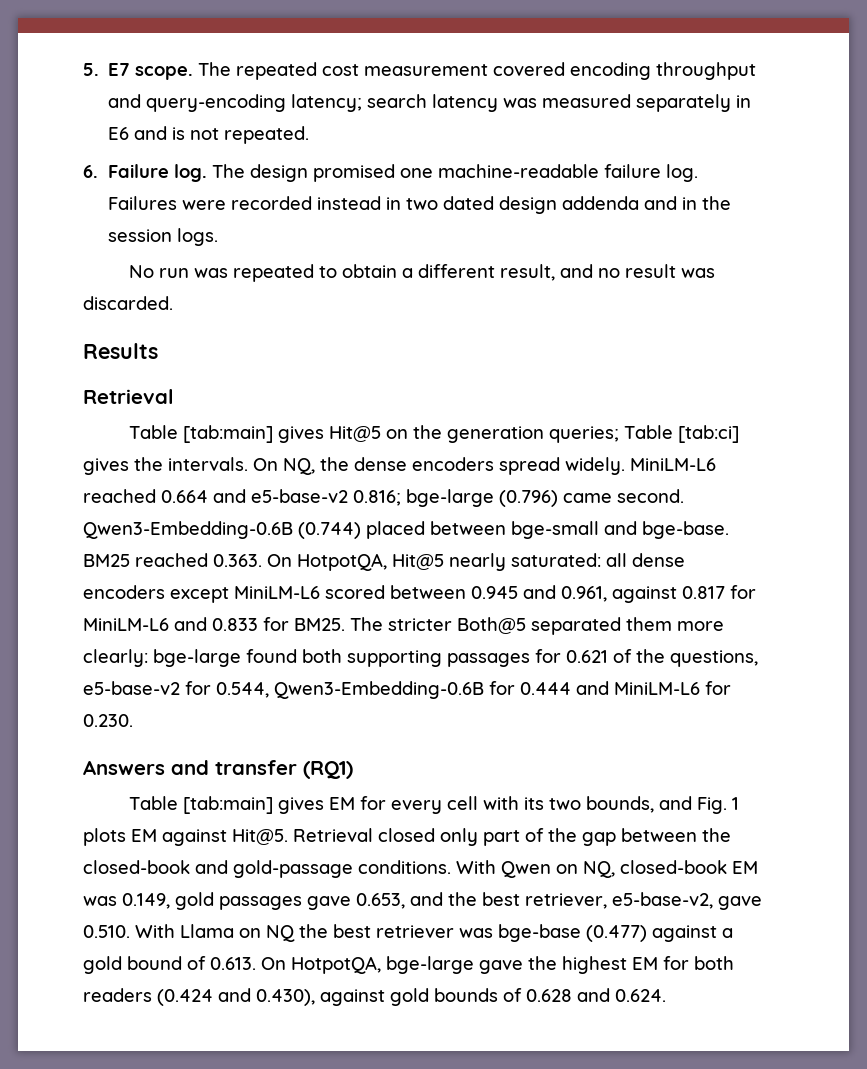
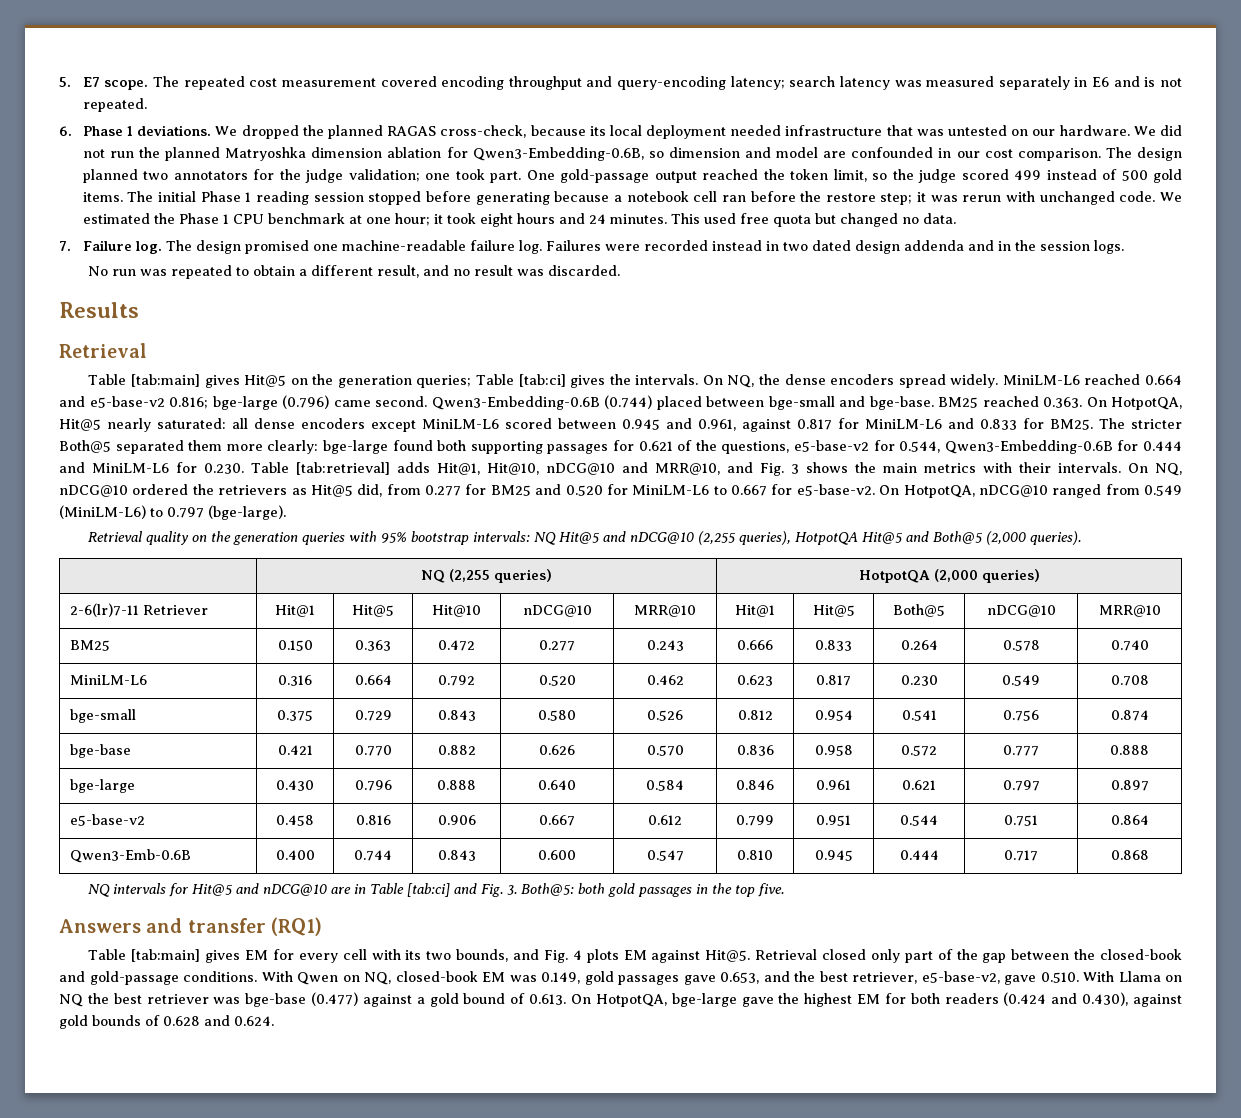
- 6. Failure log.
+ 6. Phase 1 deviations. We dropped the planned RAGAS cross-check, because its local deployment needed infrastructure that was untested on our hardware. We did not run the planned Matryoshka dimension ablation for Qwen3-Embedding-0.6B, so dimension and model are confounded in our cost comparison. The design planned two annotators for the judge validation; one took part. One gold-passage output reached the token limit, so the judge scored 499 instead of 500 gold items. The initial Phase 1 reading session stopped before generating because a notebook cell ran before the restore step; it was rerun with unchanged code. We estimated the Phase 1 CPU benchmark at one hour; it took eight hours and 24 minutes. This used free quota but changed no data.
+ 7. Failure log.
- The stricter Both@5 separated them more clearly: bge-large found both supporting passages for 0.621 of the questions, e5-base-v2 for 0.544, Qwen3-Embedding-0.6B for 0.444 and MiniLM-L6 for 0.230.
+ The stricter Both@5 separated them more clearly: bge-large found both supporting passages for 0.621 of the questions, e5-base-v2 for 0.544, Qwen3-Embedding-0.6B for 0.444 and MiniLM-L6 for 0.230. Table [tab:retrieval] adds Hit@1, Hit@10, nDCG@10 and MRR@10, and Fig. 3 shows the main metrics with their intervals. On NQ, nDCG@10 ordered the retrievers as Hit@5 did, from 0.277 for BM25 and 0.520 for MiniLM-L6 to 0.667 for e5-base-v2. On HotpotQA, nDCG@10 ranged from 0.549 (MiniLM-L6) to 0.797 (bge-large).
+ Retrieval quality on the generation queries with 95% bootstrap intervals: NQ Hit@5 and nDCG@10 (2,255 queries), HotpotQA Hit@5 and Both@5 (2,000 queries).
+ | NQ (2,255 queries) | HotpotQA (2,000 queries)
+ 2-6(lr)7-11 Retriever | Hit@1 | Hit@5 | Hit@10 | nDCG@10 | MRR@10 | Hit@1 | Hit@5 | Both@5 | nDCG@10 | MRR@10
+ BM25 | 0.150 | 0.363 | 0.472 | 0.277 | 0.243 | 0.666 | 0.833 | 0.264 | 0.578 | 0.740
+ MiniLM-L6 | 0.316 | 0.664 | 0.792 | 0.520 | 0.462 | 0.623 | 0.817 | 0.230 | 0.549 | 0.708
+ bge-small | 0.375 | 0.729 | 0.843 | 0.580 | 0.526 | 0.812 | 0.954 | 0.541 | 0.756 | 0.874
+ bge-base | 0.421 | 0.770 | 0.882 | 0.626 | 0.570 | 0.836 | 0.958 | 0.572 | 0.777 | 0.888
+ bge-large | 0.430 | 0.796 | 0.888 | 0.640 | 0.584 | 0.846 | 0.961 | 0.621 | 0.797 | 0.897
+ e5-base-v2 | 0.458 | 0.816 | 0.906 | 0.667 | 0.612 | 0.799 | 0.951 | 0.544 | 0.751 | 0.864
+ Qwen3-Emb-0.6B | 0.400 | 0.744 | 0.843 | 0.600 | 0.547 | 0.810 | 0.945 | 0.444 | 0.717 | 0.868
+ NQ intervals for Hit@5 and nDCG@10 are in Table [tab:ci] and Fig. 3. Both@5: both gold passages in the top five.
- Table [tab:main] gives EM for every cell with its two bounds, and Fig. 1 plots EM against Hit@5.
+ Table [tab:main] gives EM for every cell with its two bounds, and Fig. 4 plots EM against Hit@5.

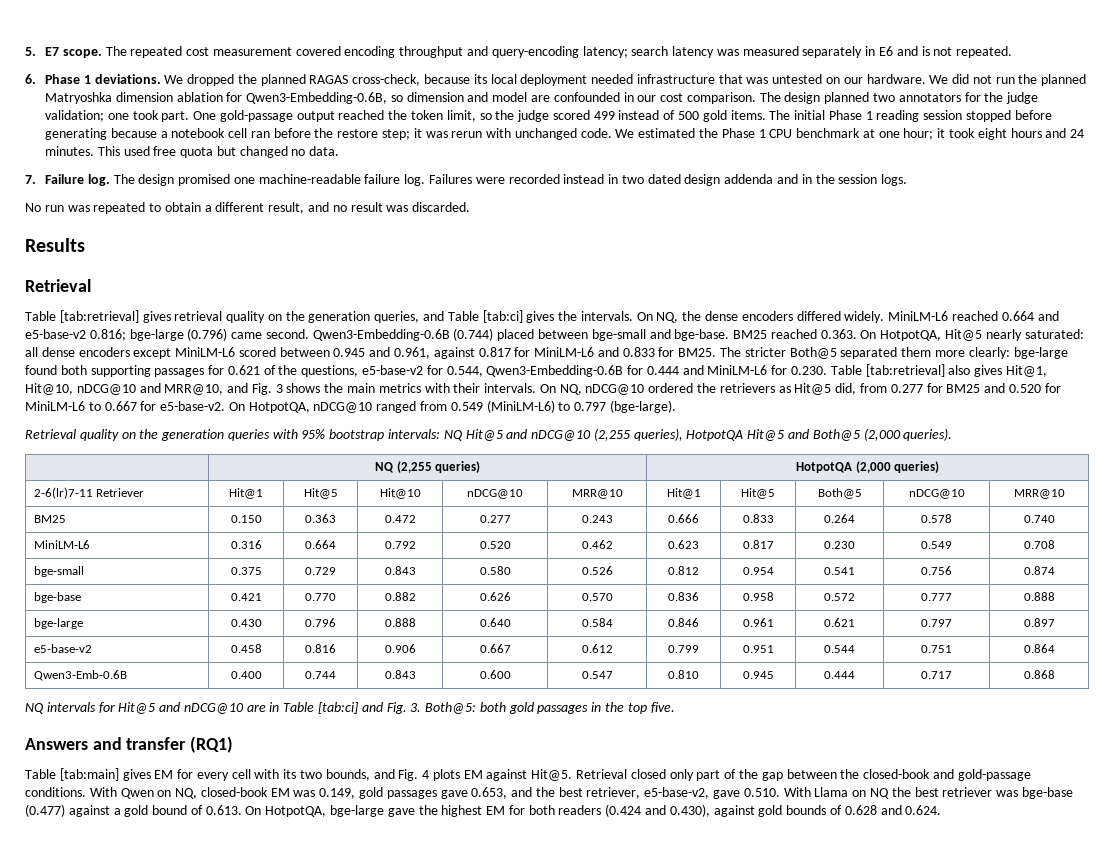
- Table [tab:main] gives Hit@5 on the generation queries; Table [tab:ci] gives the intervals.
+ Table [tab:retrieval] gives retrieval quality on the generation queries, and Table [tab:ci] gives the intervals.
- On NQ, the dense encoders spread widely.
+ On NQ, the dense encoders differed widely.
- The stricter Both@5 separated them more clearly: bge-large found both supporting passages for 0.621 of the questions, e5-base-v2 for 0.544, Qwen3-Embedding-0.6B for 0.444 and MiniLM-L6 for 0.230. Table [tab:retrieval] adds Hit@1, Hit@10, nDCG@10 and MRR@10, and Fig. 3 shows the main metrics with their intervals.
+ The stricter Both@5 separated them more clearly: bge-large found both supporting passages for 0.621 of the questions, e5-base-v2 for 0.544, Qwen3-Embedding-0.6B for 0.444 and MiniLM-L6 for 0.230. Table [tab:retrieval] also gives Hit@1, Hit@10, nDCG@10 and MRR@10, and Fig. 3 shows the main metrics with their intervals.

